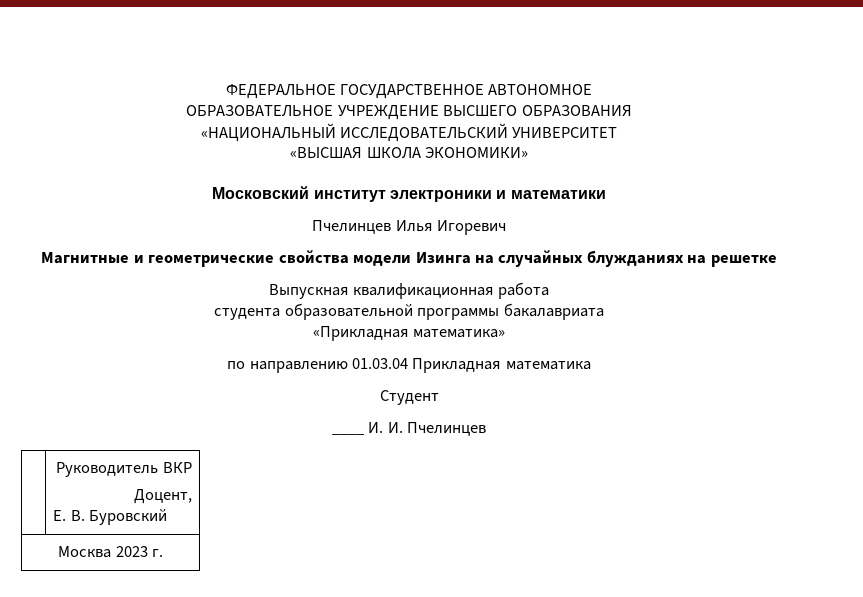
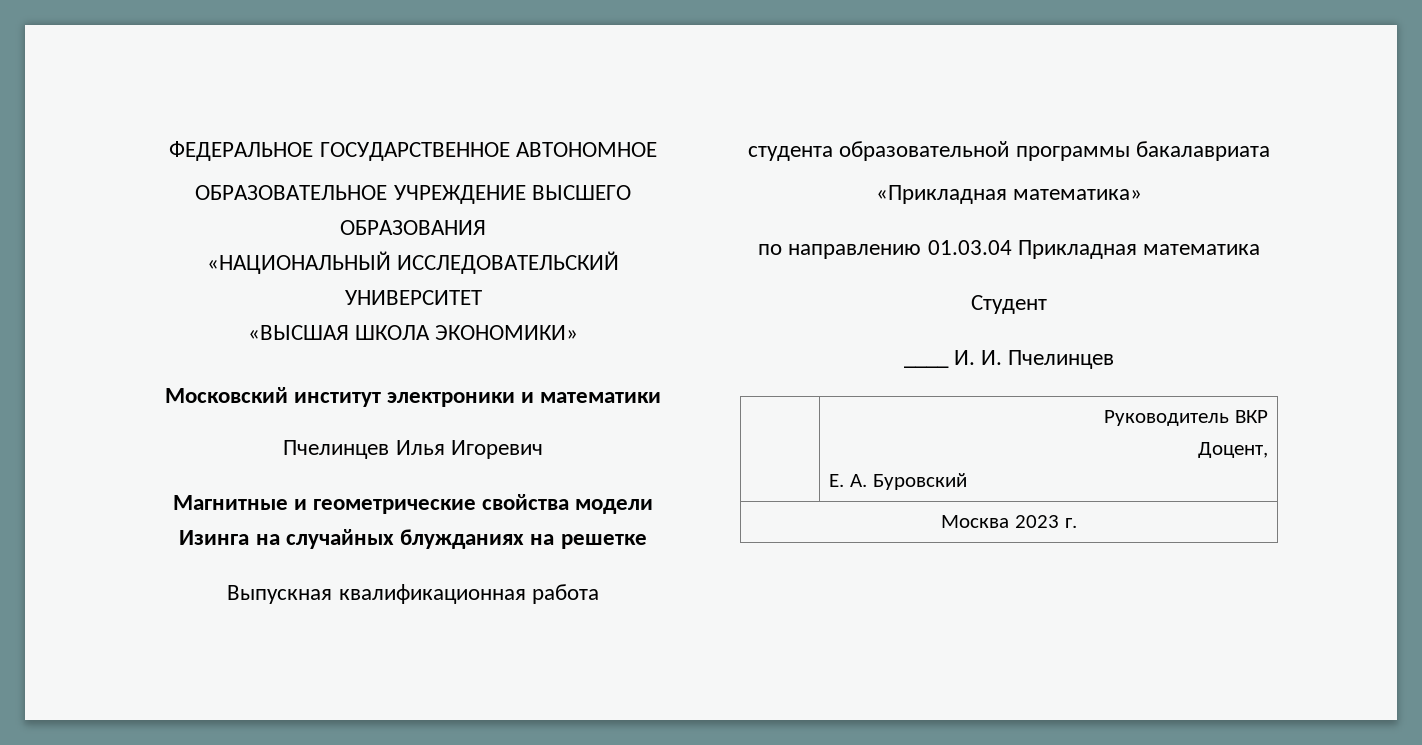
  | Руководитель ВКР
  Доцент,
- Е. В. Буровский
+ Е. А. Буровский

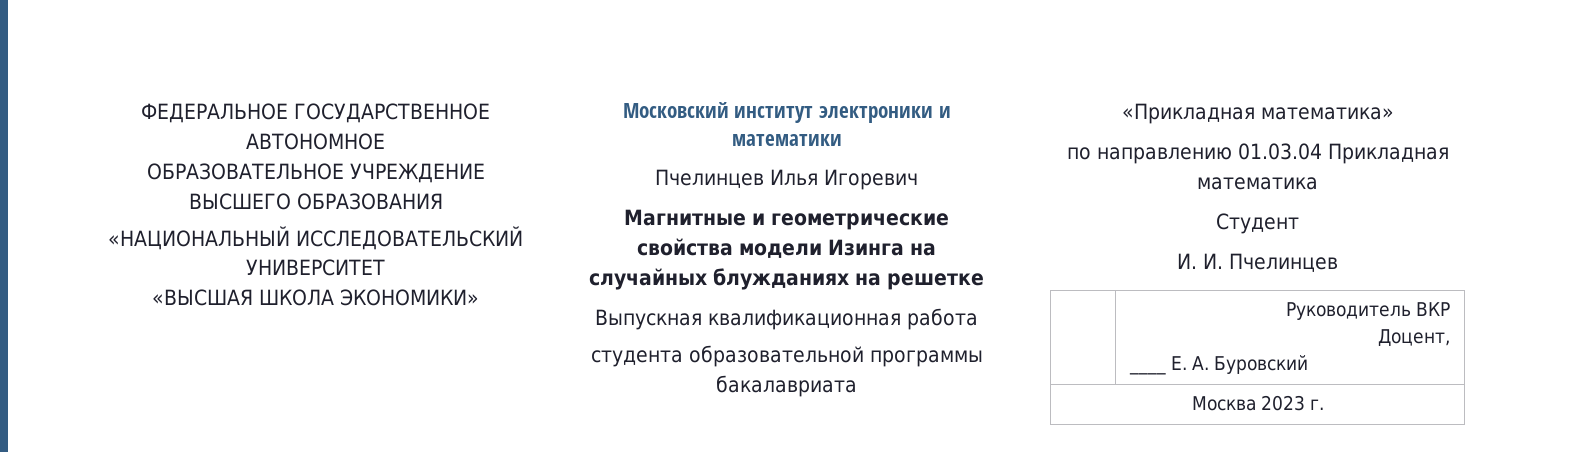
- ____ И. И. Пчелинцев
+ И. И. Пчелинцев
  | Руководитель ВКР
  Доцент,
- Е. А. Буровский
+ ____ Е. А. Буровский

